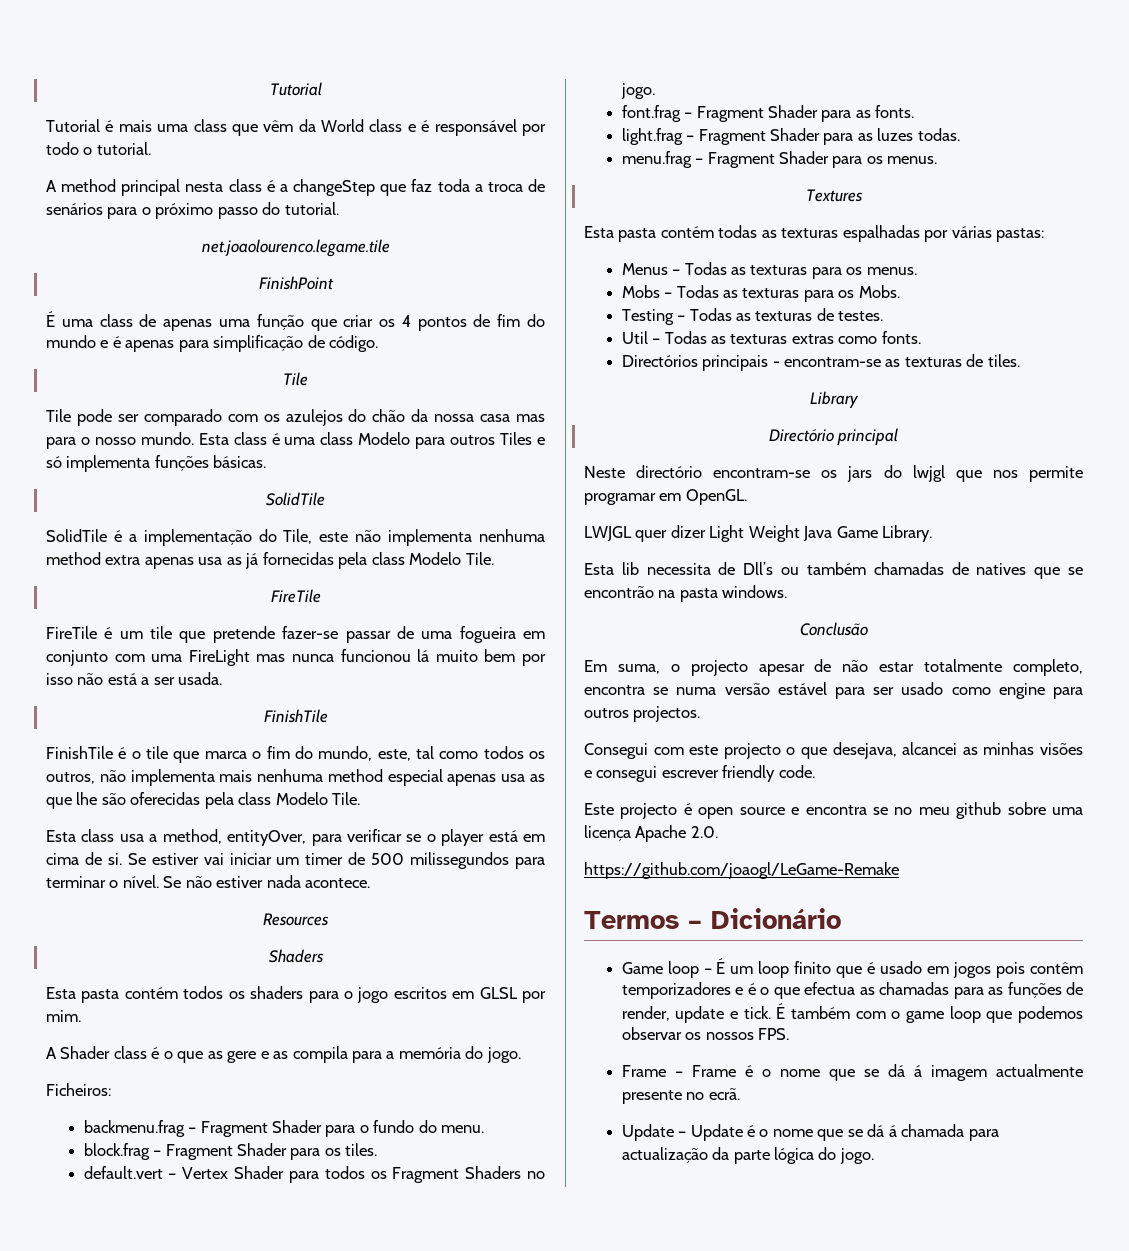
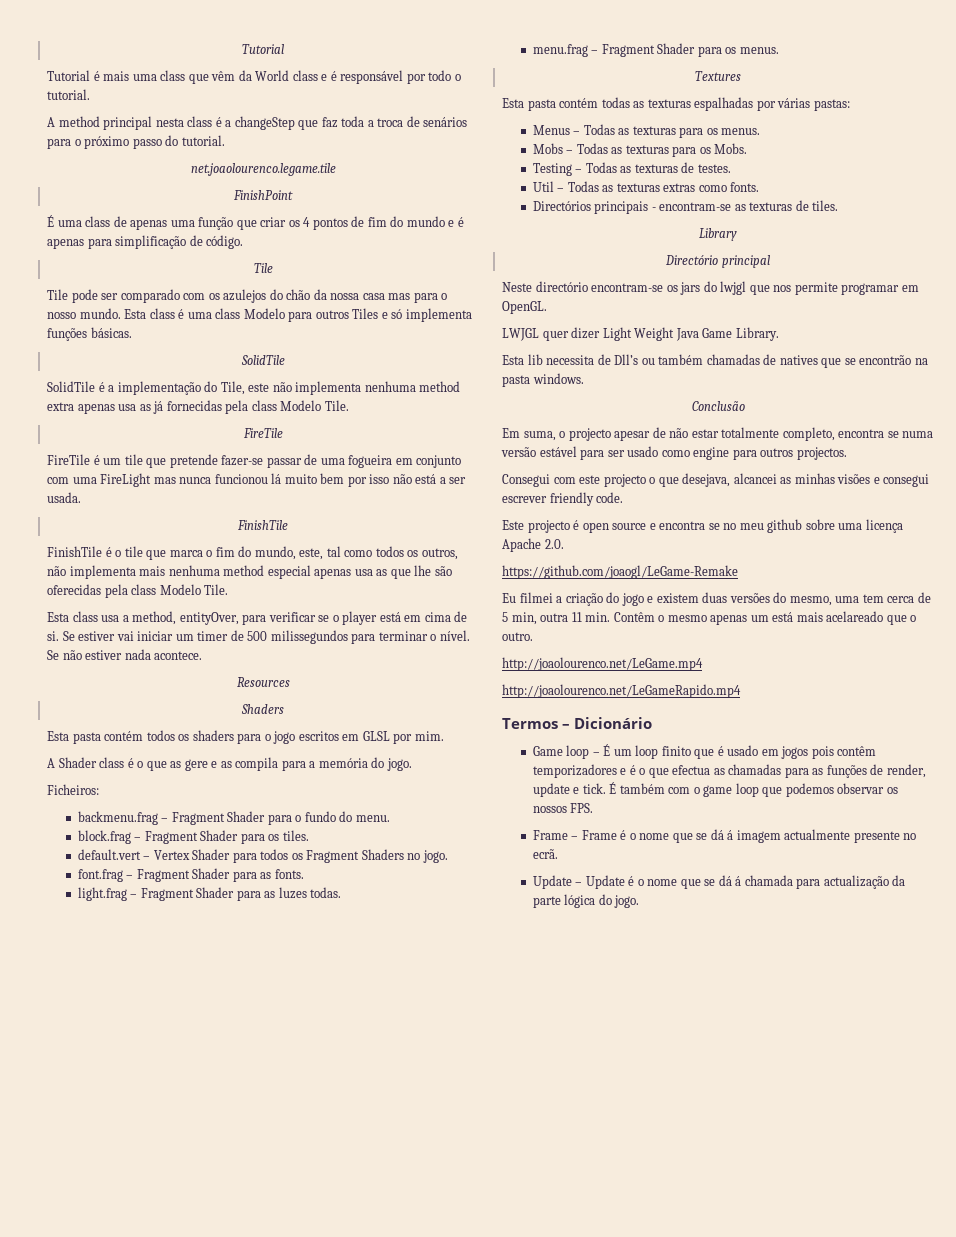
+ Eu filmei a criação do jogo e existem duas versões do mesmo, uma tem cerca de 5 min, outra 11 min. Contêm o mesmo apenas um está mais acelareado que o outro.
+ http://joaolourenco.net/LeGame.mp4
+ http://joaolourenco.net/LeGameRapido.mp4

